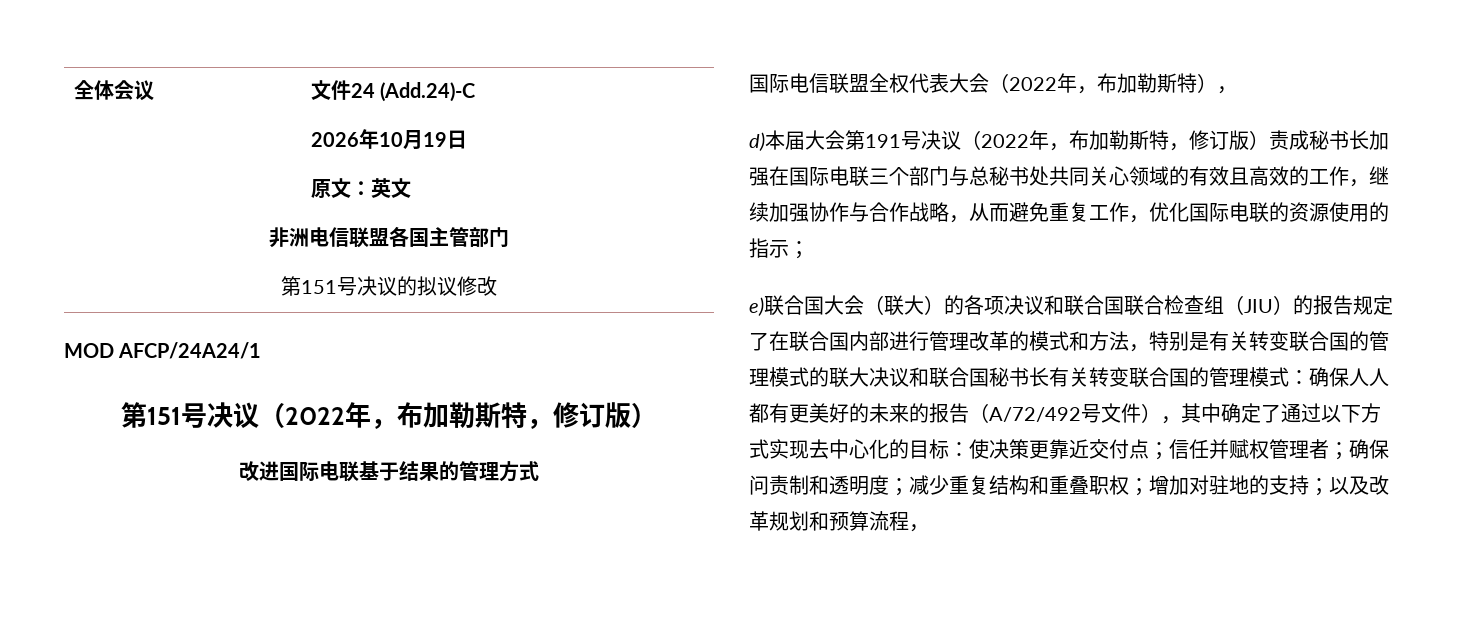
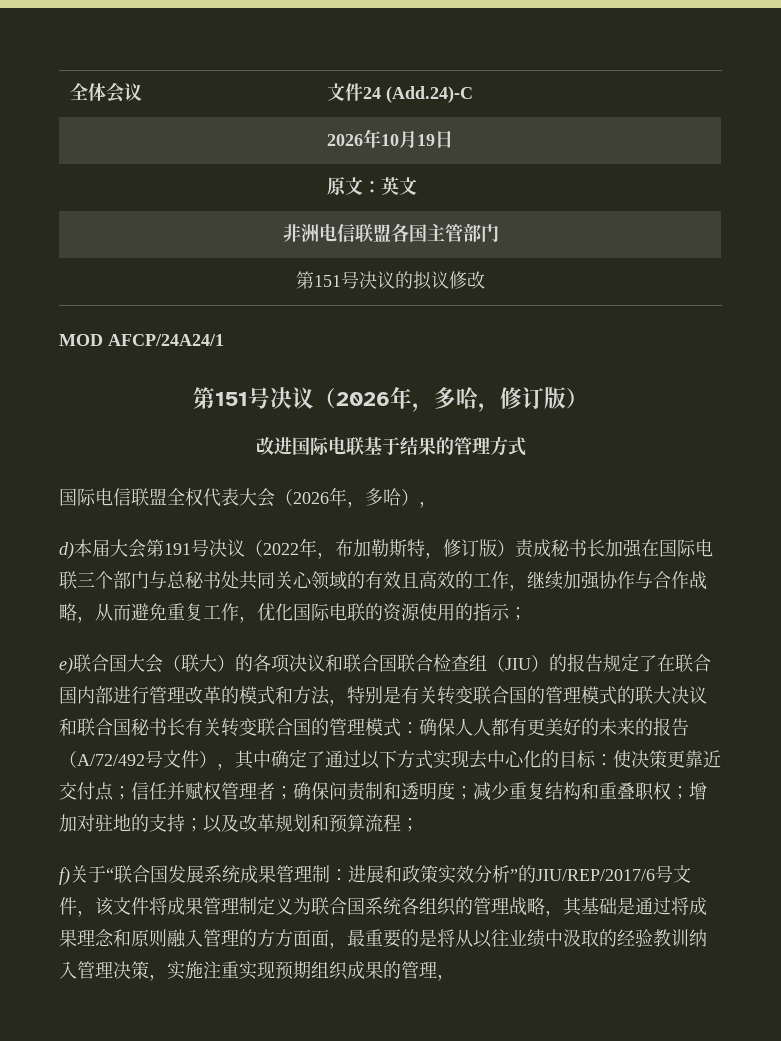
- 第151号决议（2022年，布加勒斯特，修订版）
+ 第151号决议（2026年，多哈，修订版）
- 国际电信联盟全权代表大会（2022年，布加勒斯特），
+ 国际电信联盟全权代表大会（2026年，多哈），
- 以及改革规划和预算流程，
+ 以及改革规划和预算流程；
+ f)关于“联合国发展系统成果管理制：进展和政策实效分析”的JIU/REP/2017/6号文件，该文件将成果管理制定义为联合国系统各组织的管理战略，其基础是通过将成果理念和原则融入管理的方方面面，最重要的是将从以往业绩中汲取的经验教训纳入管理决策，实施注重实现预期组织成果的管理，

